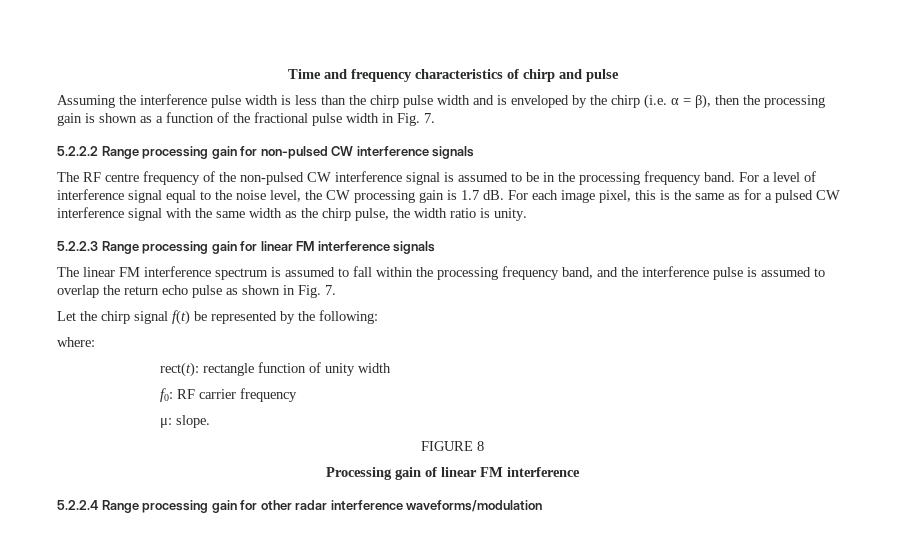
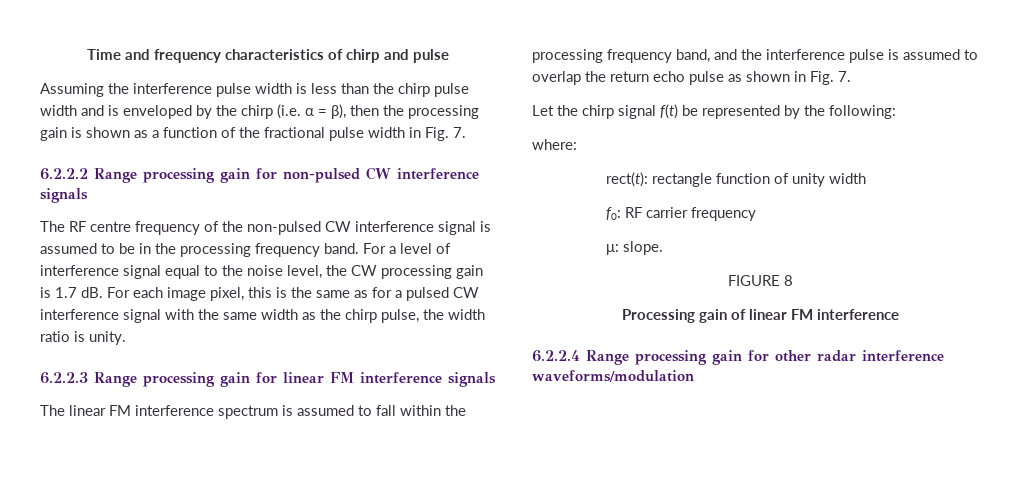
- 5.2.2.2 Range processing gain for non-pulsed CW interference signals
+ 6.2.2.2 Range processing gain for non-pulsed CW interference signals
- 5.2.2.3 Range processing gain for linear FM interference signals
+ 6.2.2.3 Range processing gain for linear FM interference signals
- 5.2.2.4 Range processing gain for other radar interference waveforms/modulation
+ 6.2.2.4 Range processing gain for other radar interference waveforms/modulation

